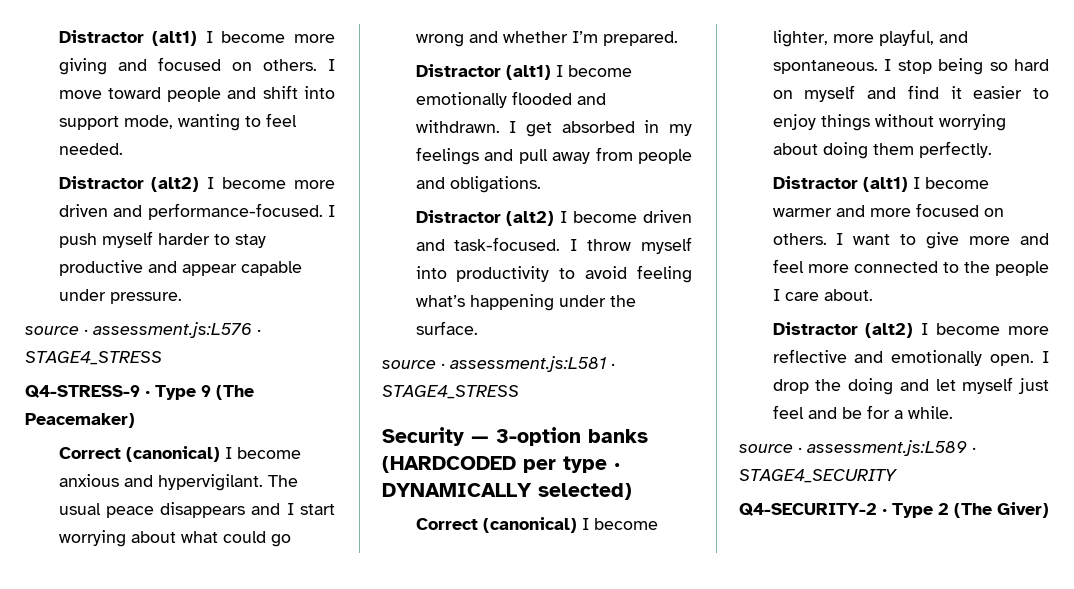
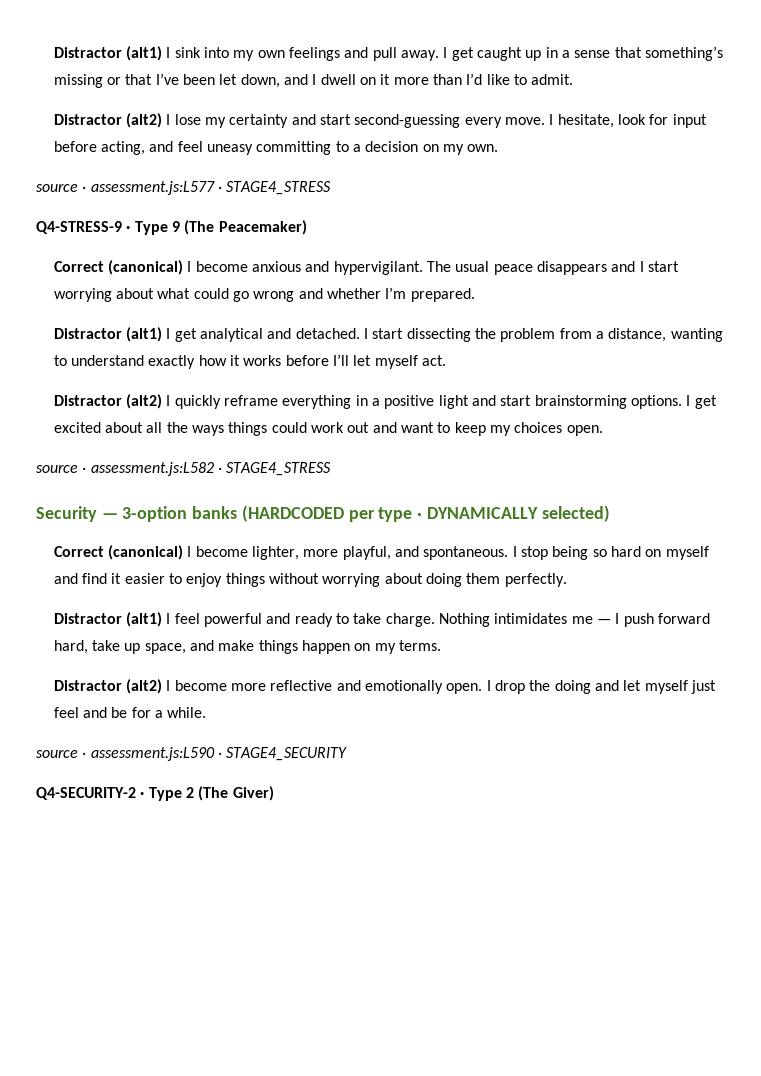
- Distractor (alt1) I become more giving and focused on others. I move toward people and shift into support mode, wanting to feel needed.
- Distractor (alt2) I become more driven and performance-focused. I push myself harder to stay productive and appear capable under pressure.
- source · assessment.js:L576 · STAGE4_STRESS
+ Distractor (alt1) I sink into my own feelings and pull away. I get caught up in a sense that something’s missing or that I’ve been let down, and I dwell on it more than I’d like to admit.
+ Distractor (alt2) I lose my certainty and start second-guessing every move. I hesitate, look for input before acting, and feel uneasy committing to a decision on my own.
+ source · assessment.js:L577 · STAGE4_STRESS
- Distractor (alt1) I become emotionally flooded and withdrawn. I get absorbed in my feelings and pull away from people and obligations.
- Distractor (alt2) I become driven and task-focused. I throw myself into productivity to avoid feeling what’s happening under the surface.
- source · assessment.js:L581 · STAGE4_STRESS
+ Distractor (alt1) I get analytical and detached. I start dissecting the problem from a distance, wanting to understand exactly how it works before I’ll let myself act.
+ Distractor (alt2) I quickly reframe everything in a positive light and start brainstorming options. I get excited about all the ways things could work out and want to keep my choices open.
+ source · assessment.js:L582 · STAGE4_STRESS
- Distractor (alt1) I become warmer and more focused on others. I want to give more and feel more connected to the people I care about.
+ Distractor (alt1) I feel powerful and ready to take charge. Nothing intimidates me — I push forward hard, take up space, and make things happen on my terms.
- source · assessment.js:L589 · STAGE4_SECURITY
+ source · assessment.js:L590 · STAGE4_SECURITY

